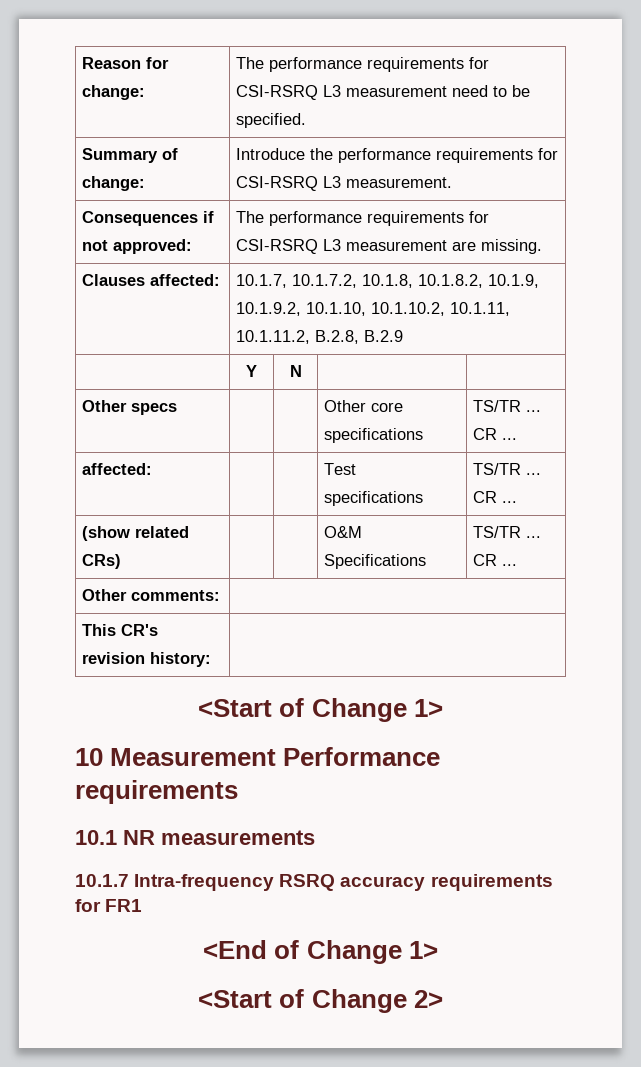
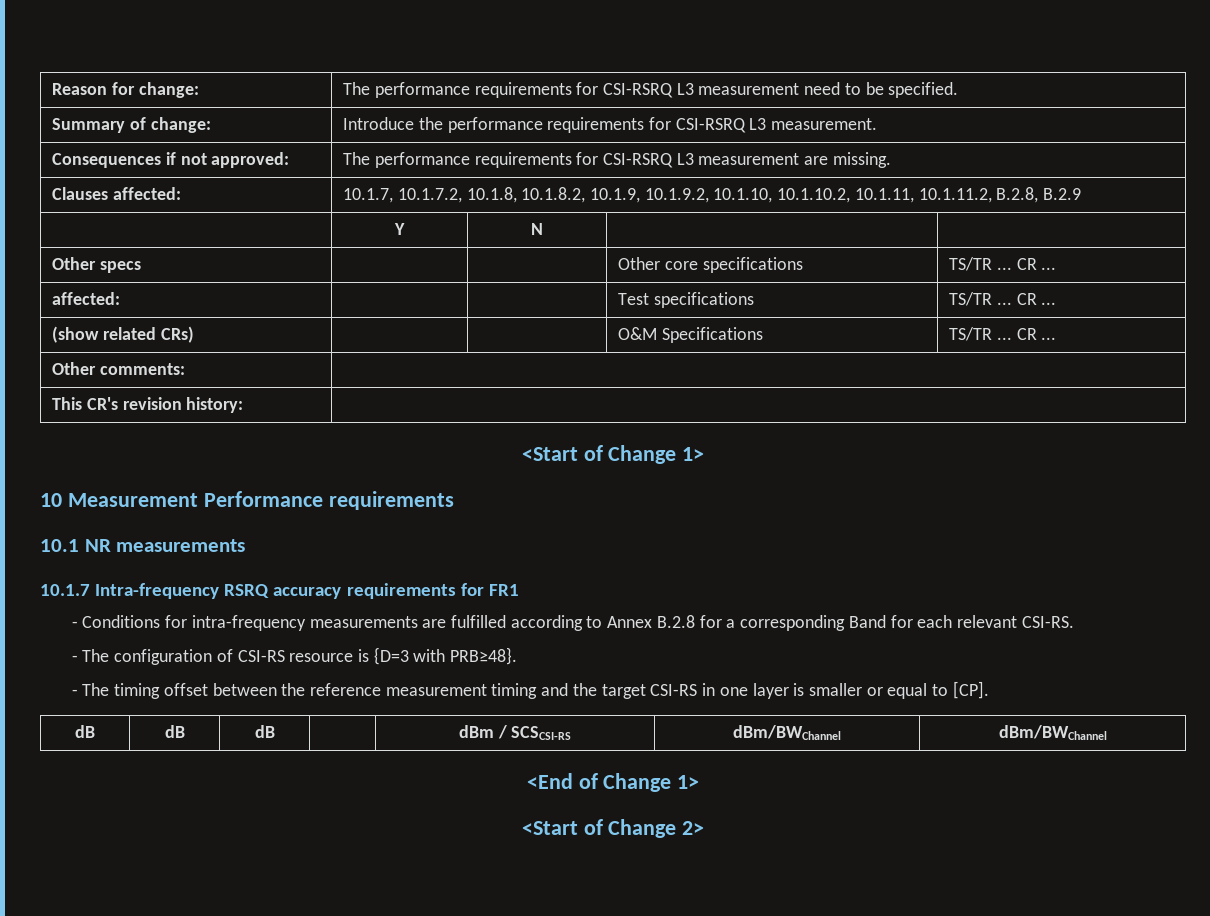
+ - Conditions for intra-frequency measurements are fulfilled according to Annex B.2.8 for a corresponding Band for each relevant CSI-RS.
+ - The configuration of CSI-RS resource is {D=3 with PRB≥48}.
+ - The timing offset between the reference measurement timing and the target CSI-RS in one layer is smaller or equal to [CP].
+ dB | dB | dB | | dBm / SCSCSI-RS | dBm/BWChannel | dBm/BWChannel

